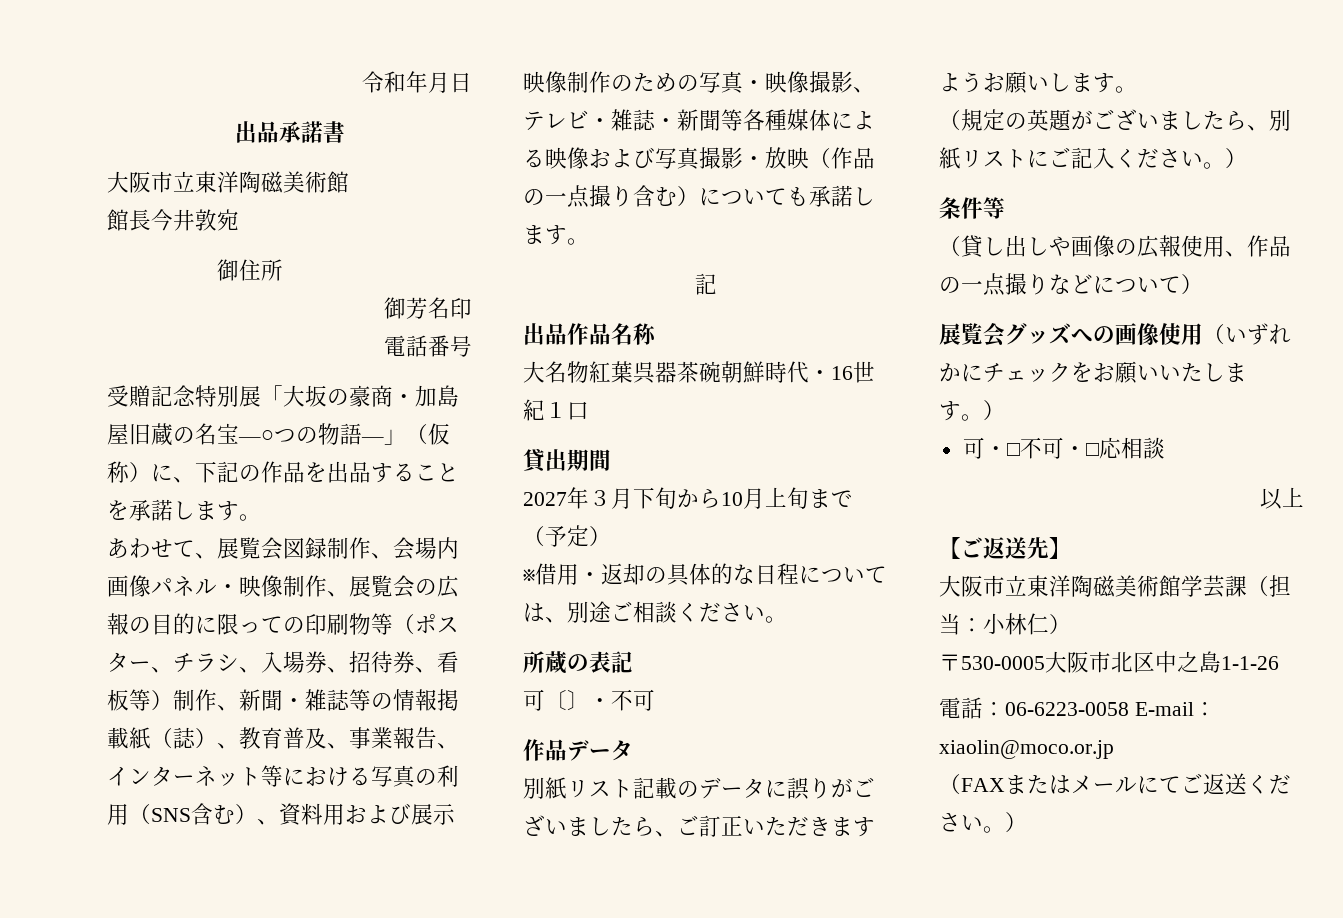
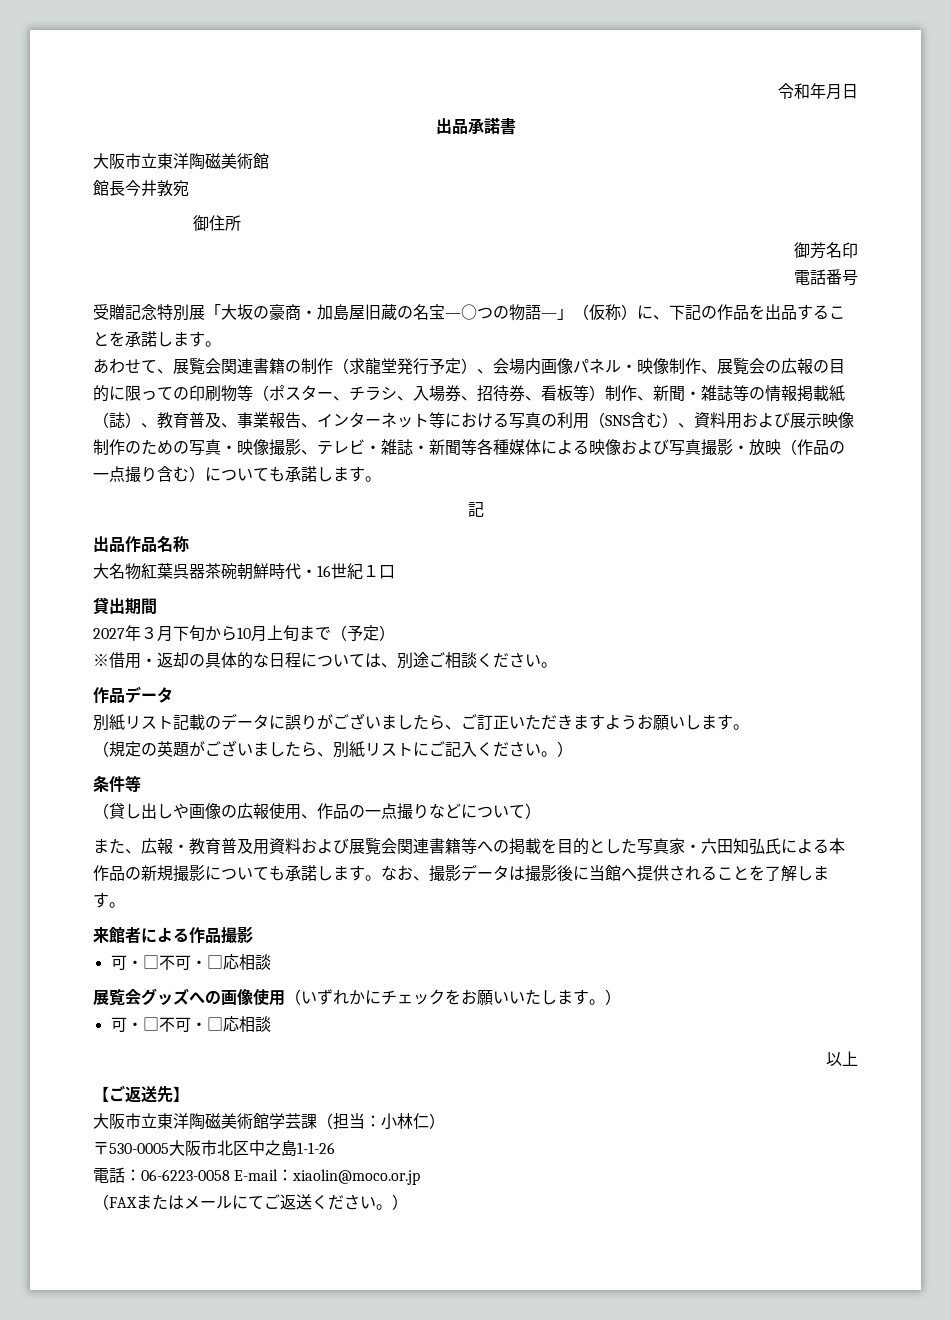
- あわせて、展覧会図録制作、会場内画像パネル・映像制作、展覧会の広報の目的に限っての印刷物等（ポスター、チラシ、入場券、招待券、看板等）制作、新聞・雑誌等の情報掲載紙（誌）、教育普及、事業報告、インターネット等における写真の利用（SNS含む）、資料用および展示映像制作のための写真・映像撮影、テレビ・雑誌・新聞等各種媒体による映像および写真撮影・放映（作品の一点撮り含む）についても承諾します。
+ あわせて、展覧会関連書籍の制作（求龍堂発行予定）、会場内画像パネル・映像制作、展覧会の広報の目的に限っての印刷物等（ポスター、チラシ、入場券、招待券、看板等）制作、新聞・雑誌等の情報掲載紙（誌）、教育普及、事業報告、インターネット等における写真の利用（SNS含む）、資料用および展示映像制作のための写真・映像撮影、テレビ・雑誌・新聞等各種媒体による映像および写真撮影・放映（作品の一点撮り含む）についても承諾します。
- 所蔵の表記
- 可〔〕・不可
+ また、広報・教育普及用資料および展覧会関連書籍等への掲載を目的とした写真家・六田知弘氏による本作品の新規撮影についても承諾します。なお、撮影データは撮影後に当館へ提供されることを了解します。
+ 来館者による作品撮影
+ 可・□不可・□応相談

